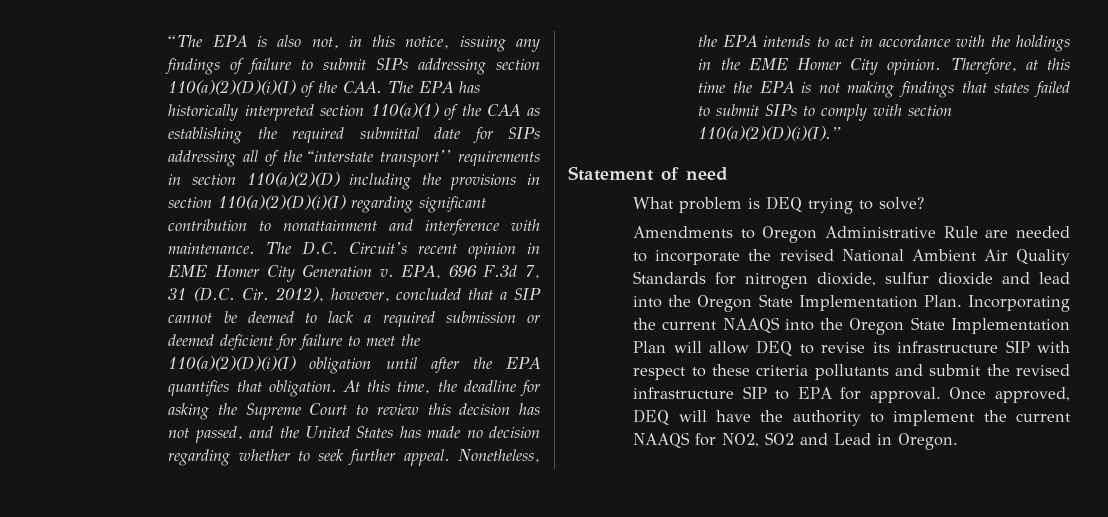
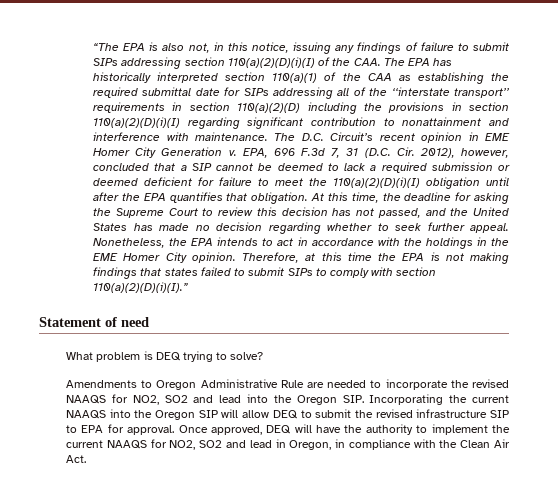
- Amendments to Oregon Administrative Rule are needed to incorporate the revised National Ambient Air Quality Standards for nitrogen dioxide, sulfur dioxide and lead into the Oregon State Implementation Plan. Incorporating the current NAAQS into the Oregon State Implementation Plan will allow DEQ to revise its infrastructure SIP with respect to these criteria pollutants and submit the revised infrastructure SIP to EPA for approval.
+ Amendments to Oregon Administrative Rule are needed to incorporate the revised NAAQS for NO2, SO2 and lead into the Oregon SIP. Incorporating the current NAAQS into the Oregon SIP will allow DEQ to submit the revised infrastructure SIP to EPA for approval.
- Once approved, DEQ will have the authority to implement the current NAAQS for NO2, SO2 and Lead in Oregon.
+ Once approved, DEQ will have the authority to implement the current NAAQS for NO2, SO2 and lead in Oregon, in compliance with the Clean Air Act.

